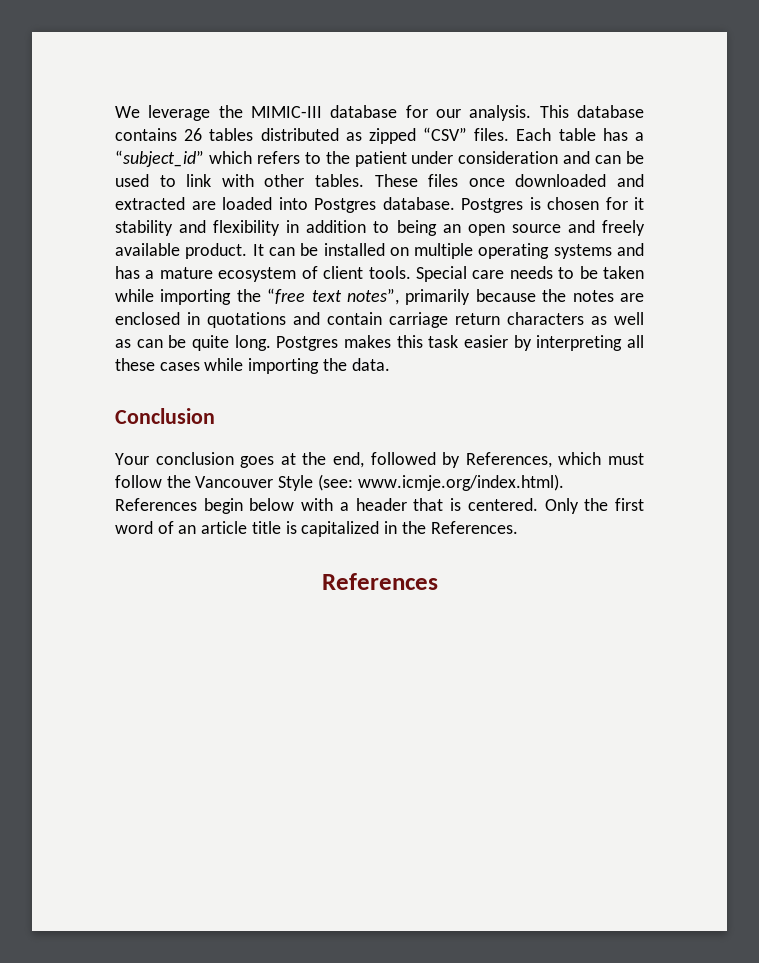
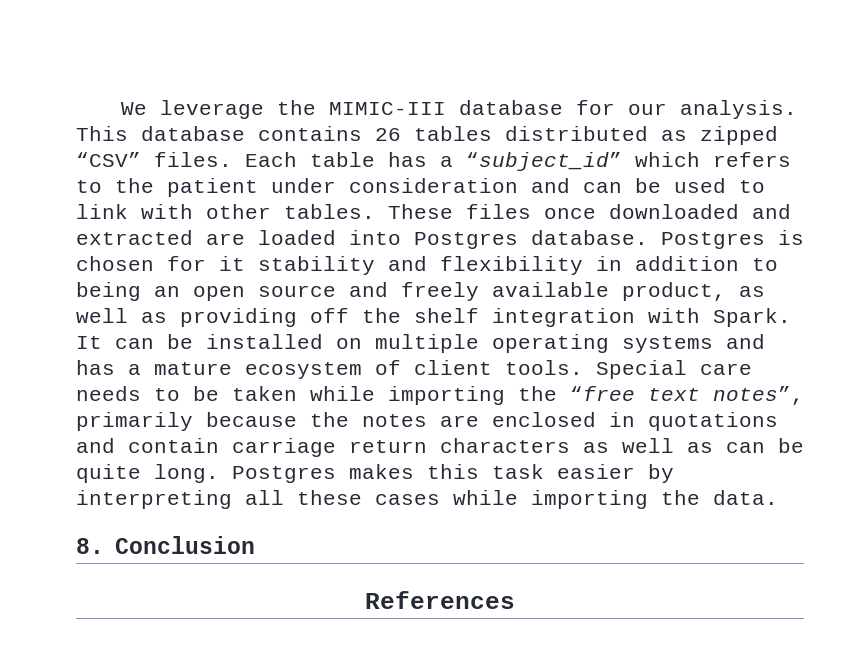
- Postgres is chosen for it stability and flexibility in addition to being an open source and freely available product.
+ Postgres is chosen for it stability and flexibility in addition to being an open source and freely available product, as well as providing off the shelf integration with Spark.
- Conclusion
+ 8. Conclusion
- Your conclusion goes at the end, followed by References, which must follow the Vancouver Style (see: www.icmje.org/index.html). References begin below with a header that is centered. Only the first word of an article title is capitalized in the References.

